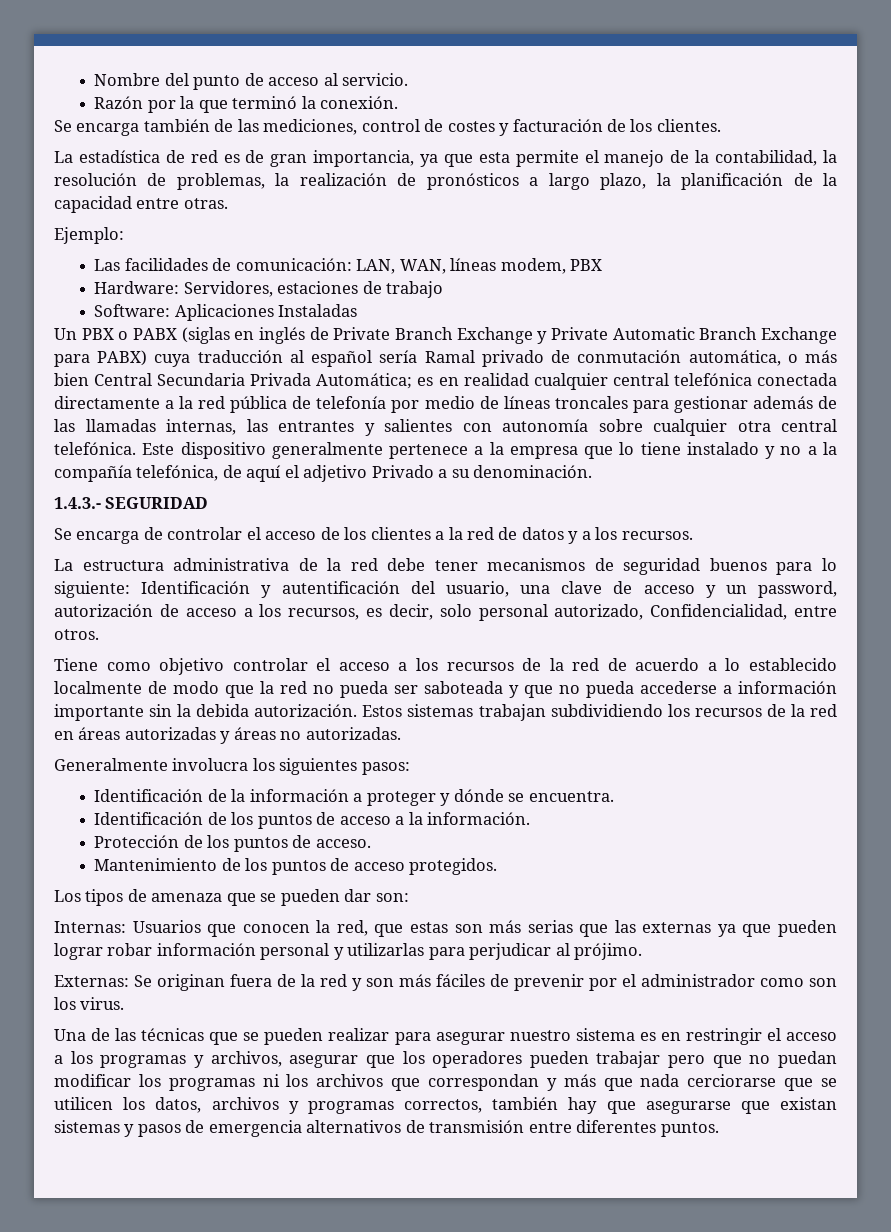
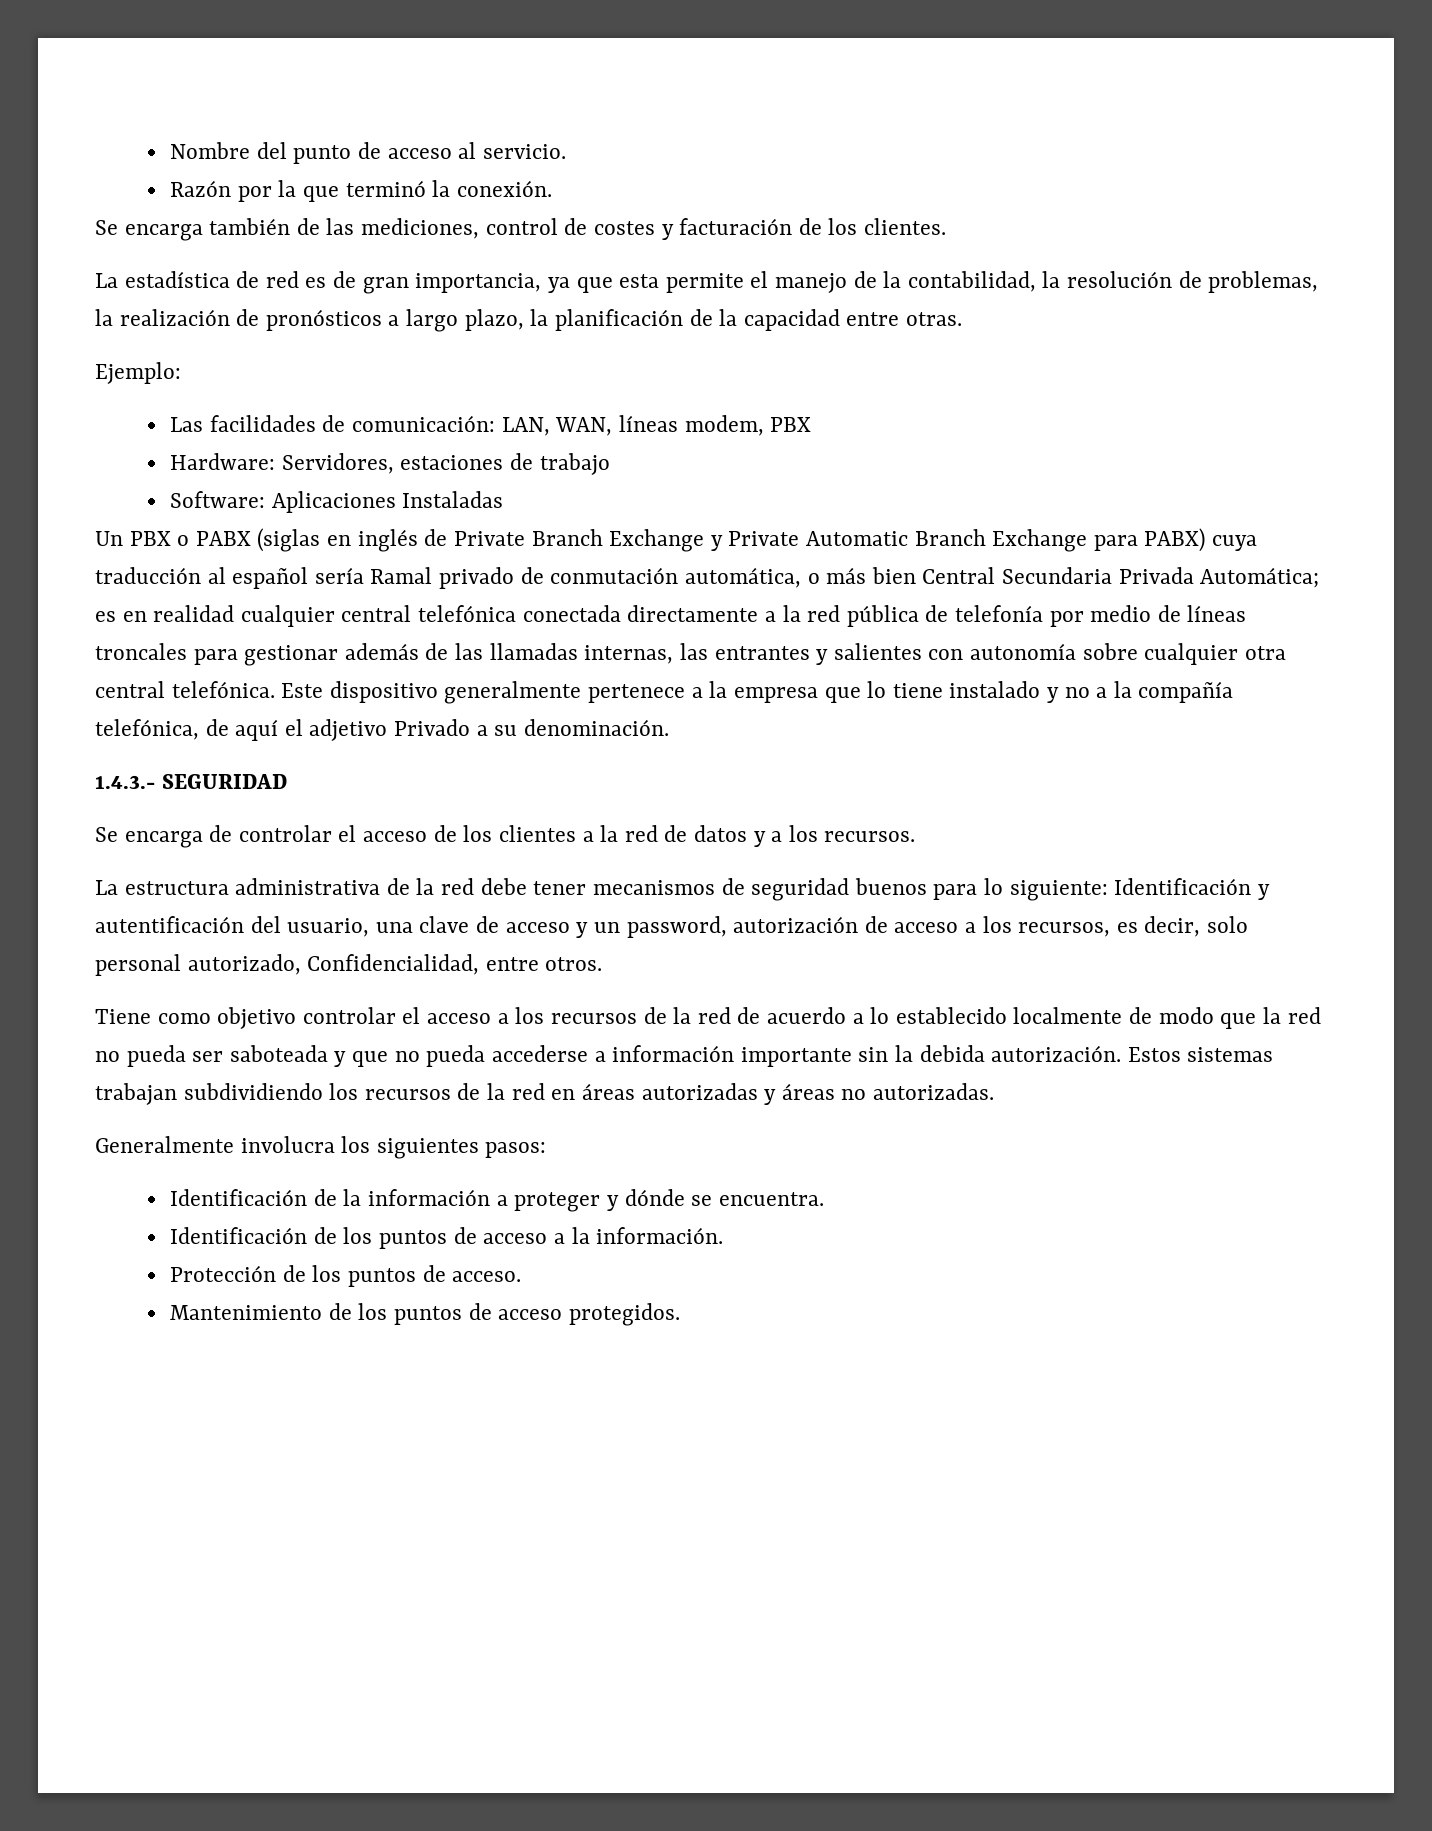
- Los tipos de amenaza que se pueden dar son:
- Internas: Usuarios que conocen la red, que estas son más serias que las externas ya que pueden lograr robar información personal y utilizarlas para perjudicar al prójimo.
- Externas: Se originan fuera de la red y son más fáciles de prevenir por el administrador como son los virus.
- Una de las técnicas que se pueden realizar para asegurar nuestro sistema es en restringir el acceso a los programas y archivos, asegurar que los operadores pueden trabajar pero que no puedan modificar los programas ni los archivos que correspondan y más que nada cerciorarse que se utilicen los datos, archivos y programas correctos, también hay que asegurarse que existan sistemas y pasos de emergencia alternativos de transmisión entre diferentes puntos.

